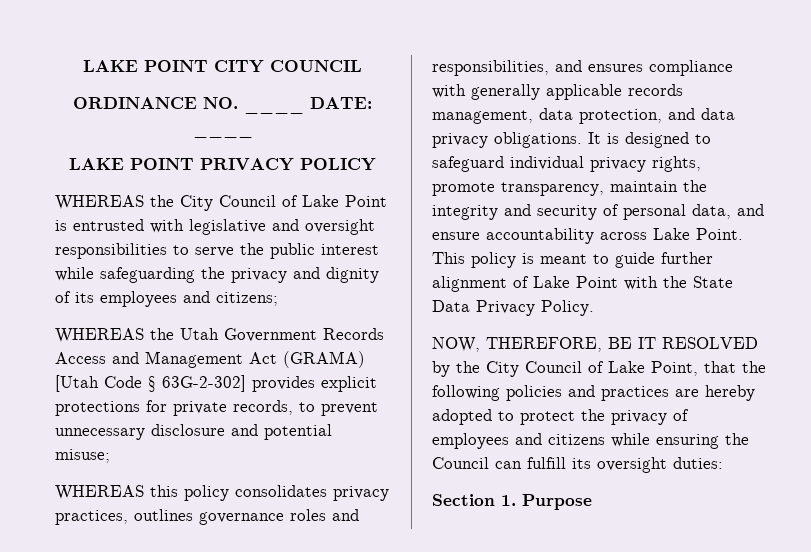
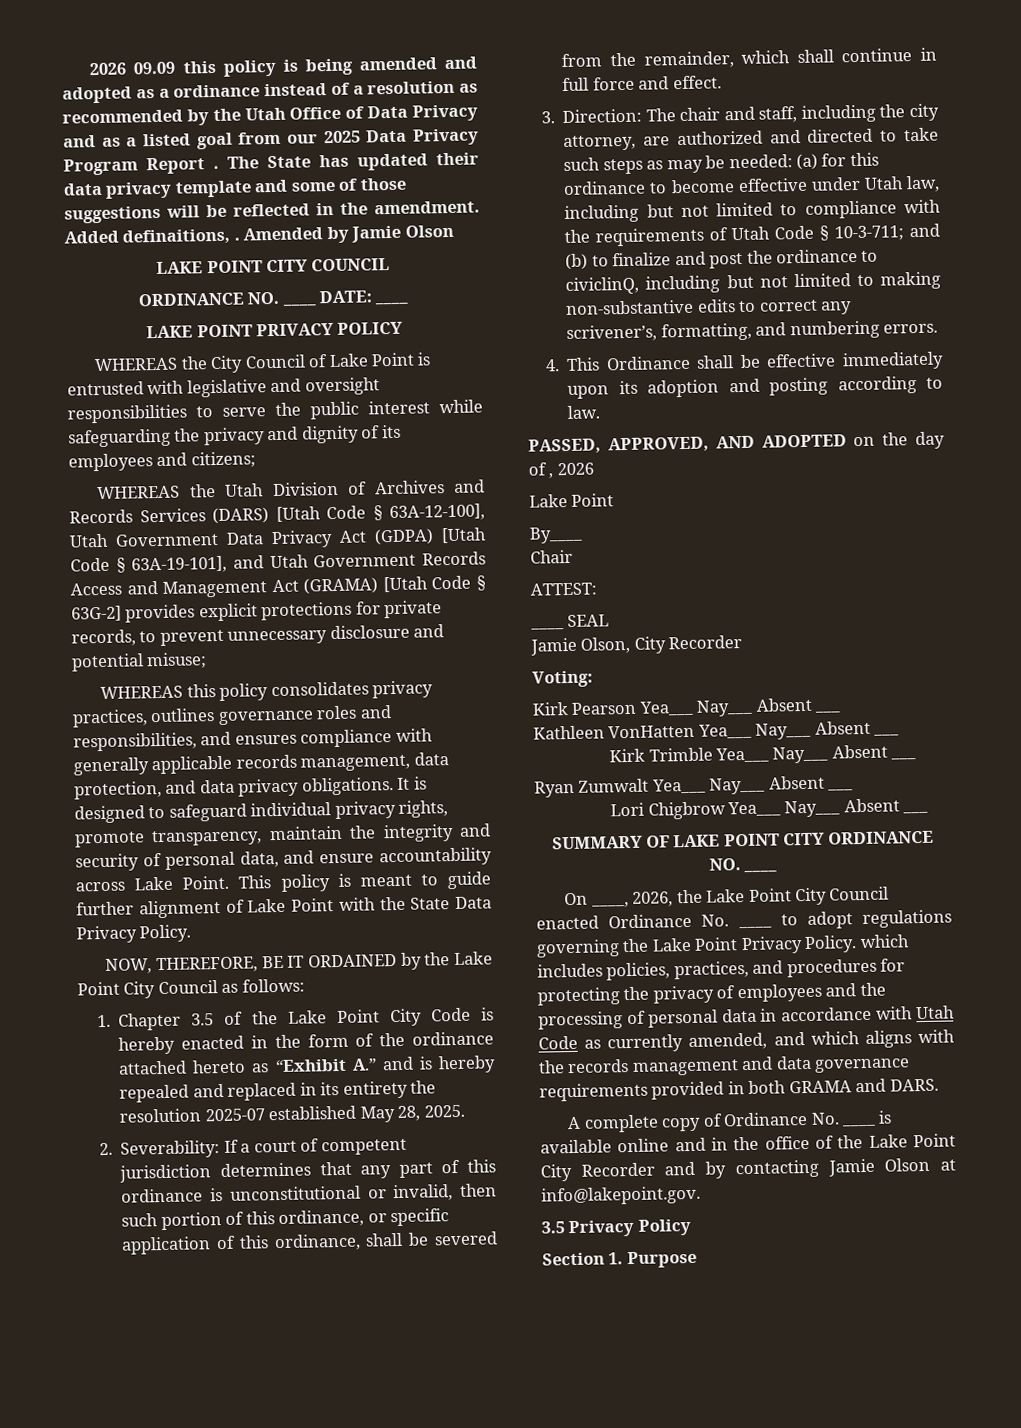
+ 2026 09.09 this policy is being amended and adopted as a ordinance instead of a resolution as recommended by the Utah Office of Data Privacy and as a listed goal from our 2025 Data Privacy Program Report . The State has updated their data privacy template and some of those suggestions will be reflected in the amendment. Added definaitions, . Amended by Jamie Olson
- WHEREAS the Utah Government Records Access and Management Act (GRAMA) [Utah Code § 63G-2-302] provides explicit protections for private records, to prevent unnecessary disclosure and potential misuse;
+ WHEREAS the Utah Division of Archives and Records Services (DARS) [Utah Code § 63A-12-100], Utah Government Data Privacy Act (GDPA) [Utah Code § 63A-19-101], and Utah Government Records Access and Management Act (GRAMA) [Utah Code § 63G-2] provides explicit protections for private records, to prevent unnecessary disclosure and potential misuse;
- NOW, THEREFORE, BE IT RESOLVED by the City Council of Lake Point, that the following policies and practices are hereby adopted to protect the privacy of employees and citizens while ensuring the Council can fulfill its oversight duties:
+ NOW, THEREFORE, BE IT ORDAINED by the Lake Point City Council as follows:
+ 1. Chapter 3.5 of the Lake Point City Code is hereby enacted in the form of the ordinance attached hereto as “Exhibit A.” and is hereby repealed and replaced in its entirety the resolution 2025-07 established May 28, 2025.
+ 2. Severability: If a court of competent jurisdiction determines that any part of this ordinance is unconstitutional or invalid, then such portion of this ordinance, or specific application of this ordinance, shall be severed from the remainder, which shall continue in full force and effect.
+ 3. Direction: The chair and staff, including the city attorney, are authorized and directed to take such steps as may be needed: (a) for this ordinance to become effective under Utah law, including but not limited to compliance with the requirements of Utah Code § 10-3-711; and (b) to finalize and post the ordinance to civiclinQ, including but not limited to making non-substantive edits to correct any scrivener’s, formatting, and numbering errors.
+ 4. This Ordinance shall be effective immediately upon its adoption and posting according to law.
+ PASSED, APPROVED, AND ADOPTED on the day of , 2026
+ Lake Point
+ By____
+ Chair
+ ATTEST:
+ ____ SEAL
+ Jamie Olson, City Recorder
+ Voting:
+ Kirk Pearson Yea___ Nay___ Absent ___
+ Kathleen VonHatten Yea___ Nay___ Absent ___
+ Kirk Trimble Yea___ Nay___ Absent ___
+ Ryan Zumwalt Yea___ Nay___ Absent ___
+ Lori Chigbrow Yea___ Nay___ Absent ___
+ SUMMARY OF LAKE POINT CITY ORDINANCE NO. ____
+ On ____, 2026, the Lake Point City Council enacted Ordinance No. ____ to adopt regulations governing the Lake Point Privacy Policy. which includes policies, practices, and procedures for protecting the privacy of employees and the processing of personal data in accordance with Utah Code as currently amended, and which aligns with the records management and data governance requirements provided in both GRAMA and DARS.
+ A complete copy of Ordinance No. ____ is available online and in the office of the Lake Point City Recorder and by contacting Jamie Olson at info@lakepoint.gov.
+ 3.5 Privacy Policy

